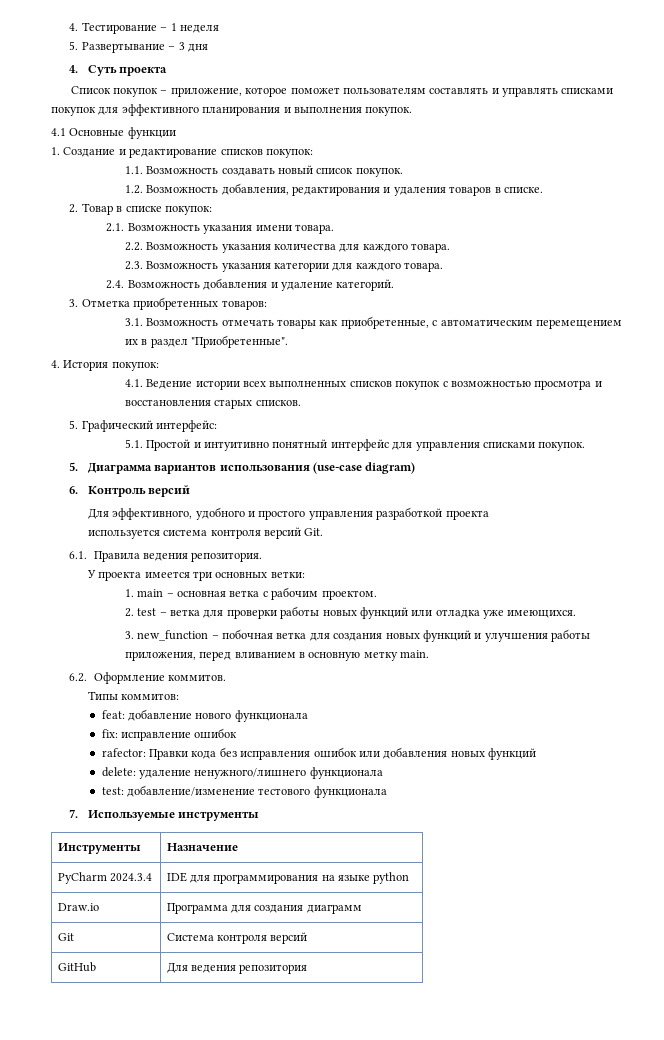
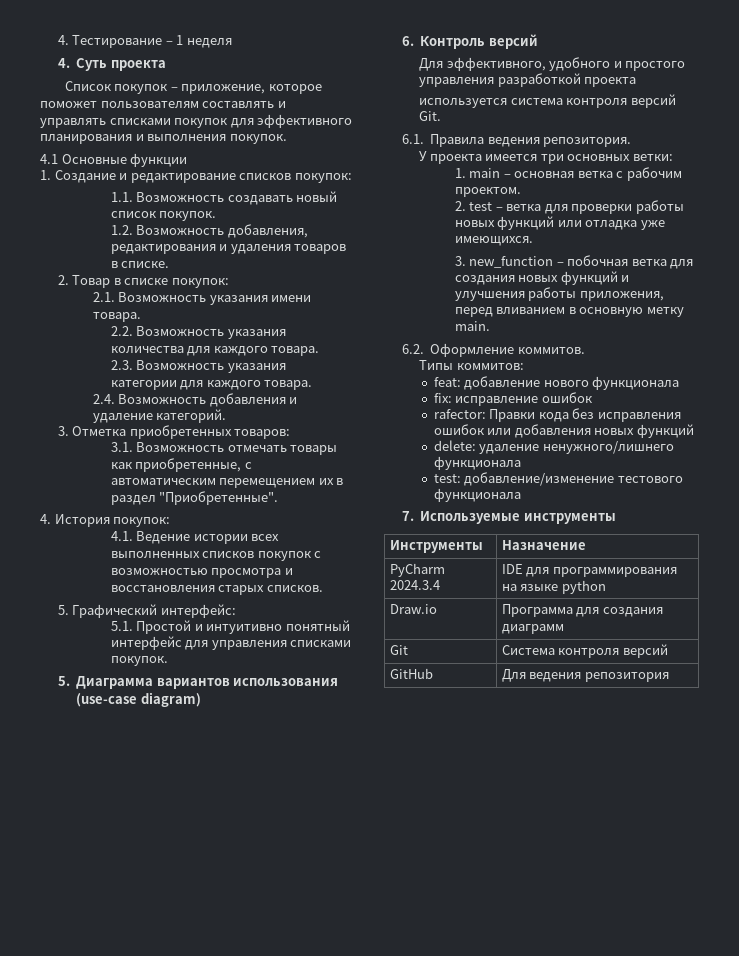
- 5. Развертывание – 3 дня

